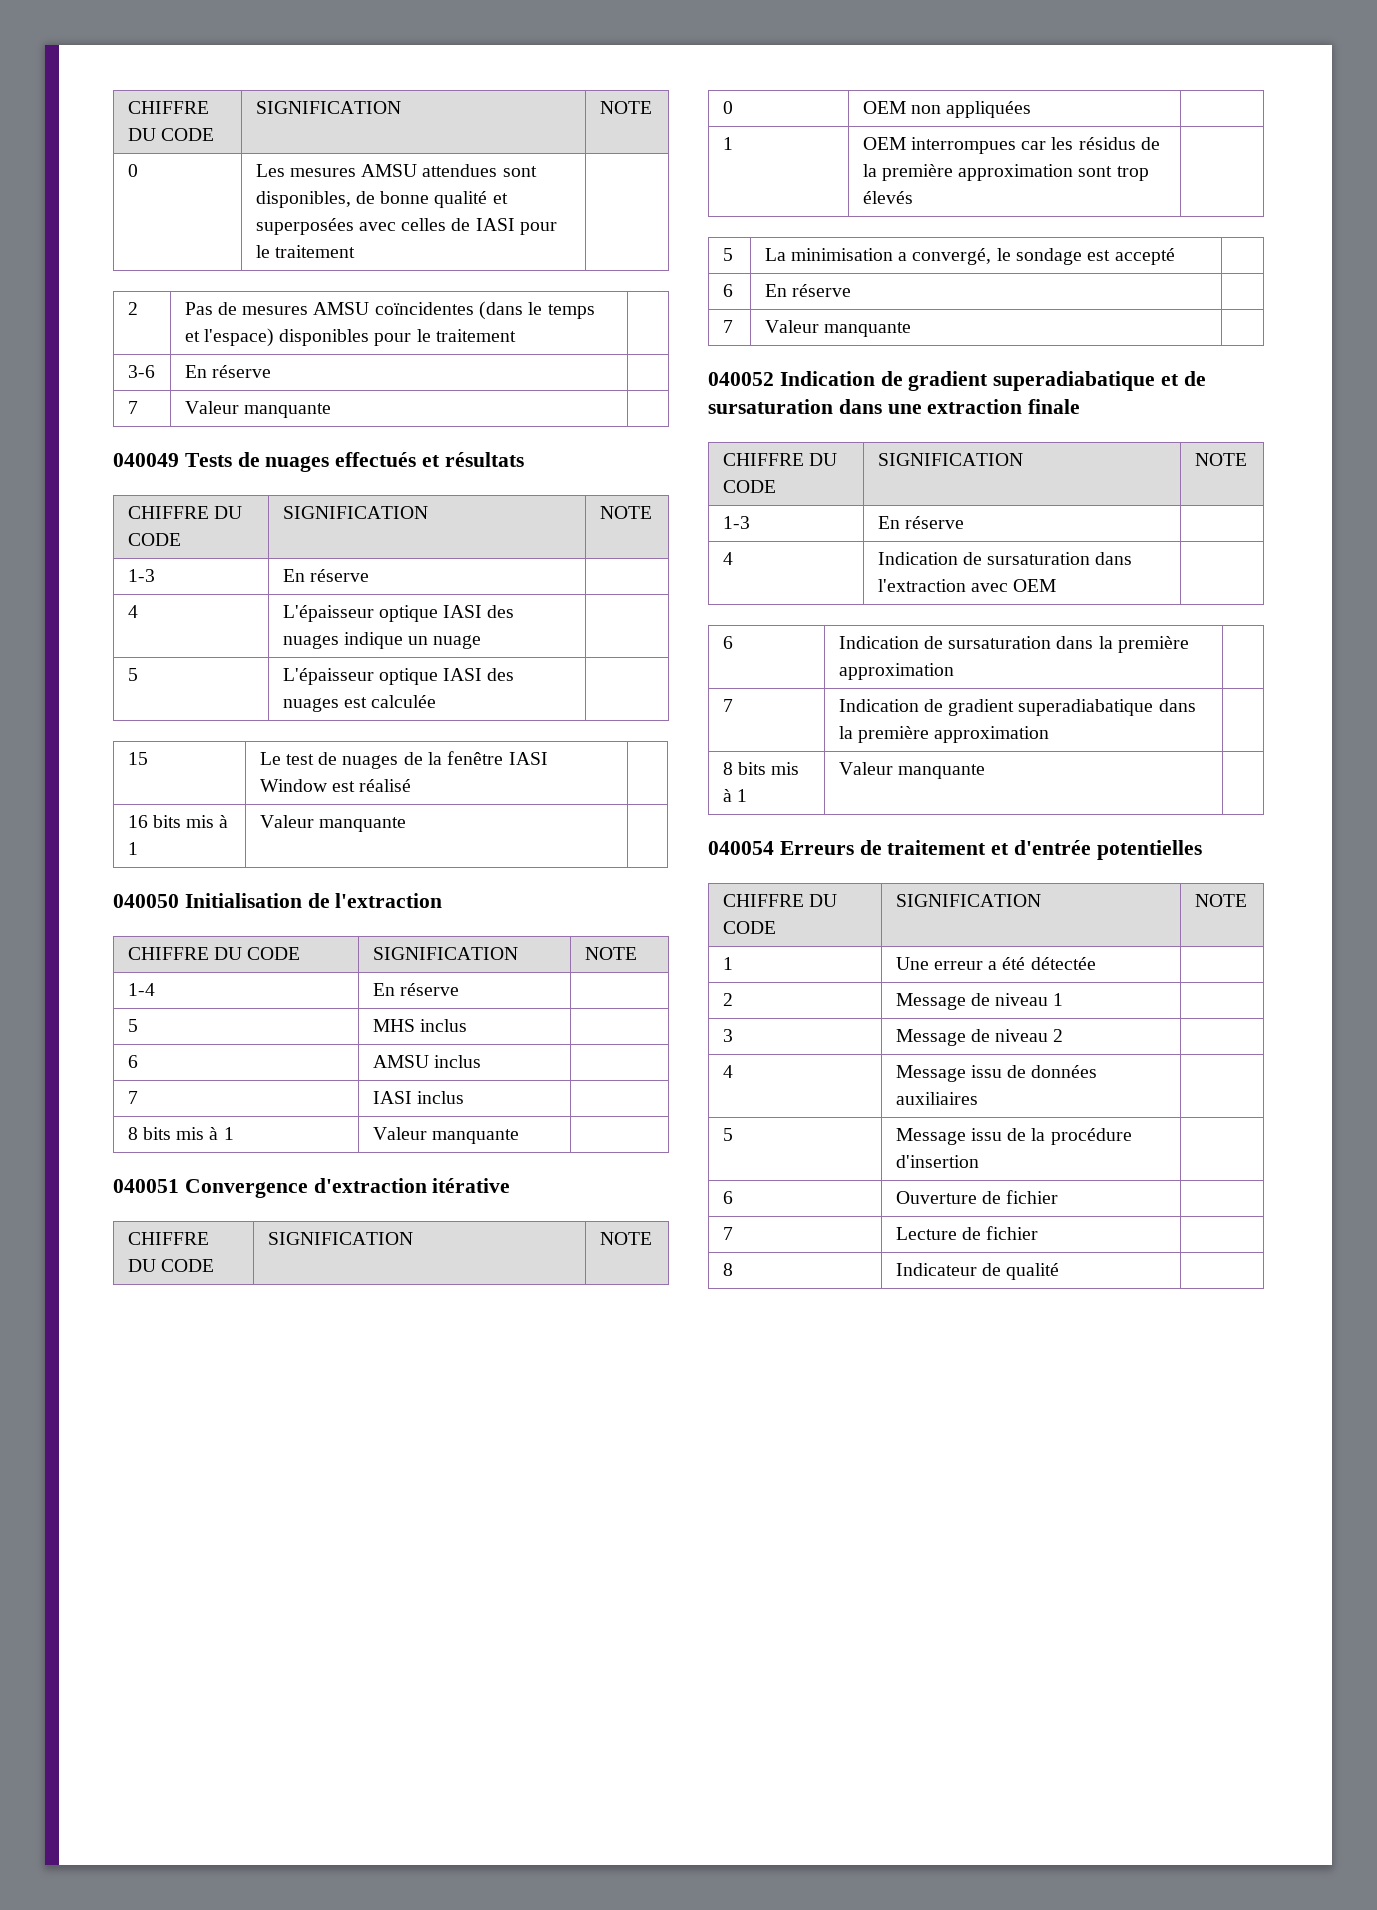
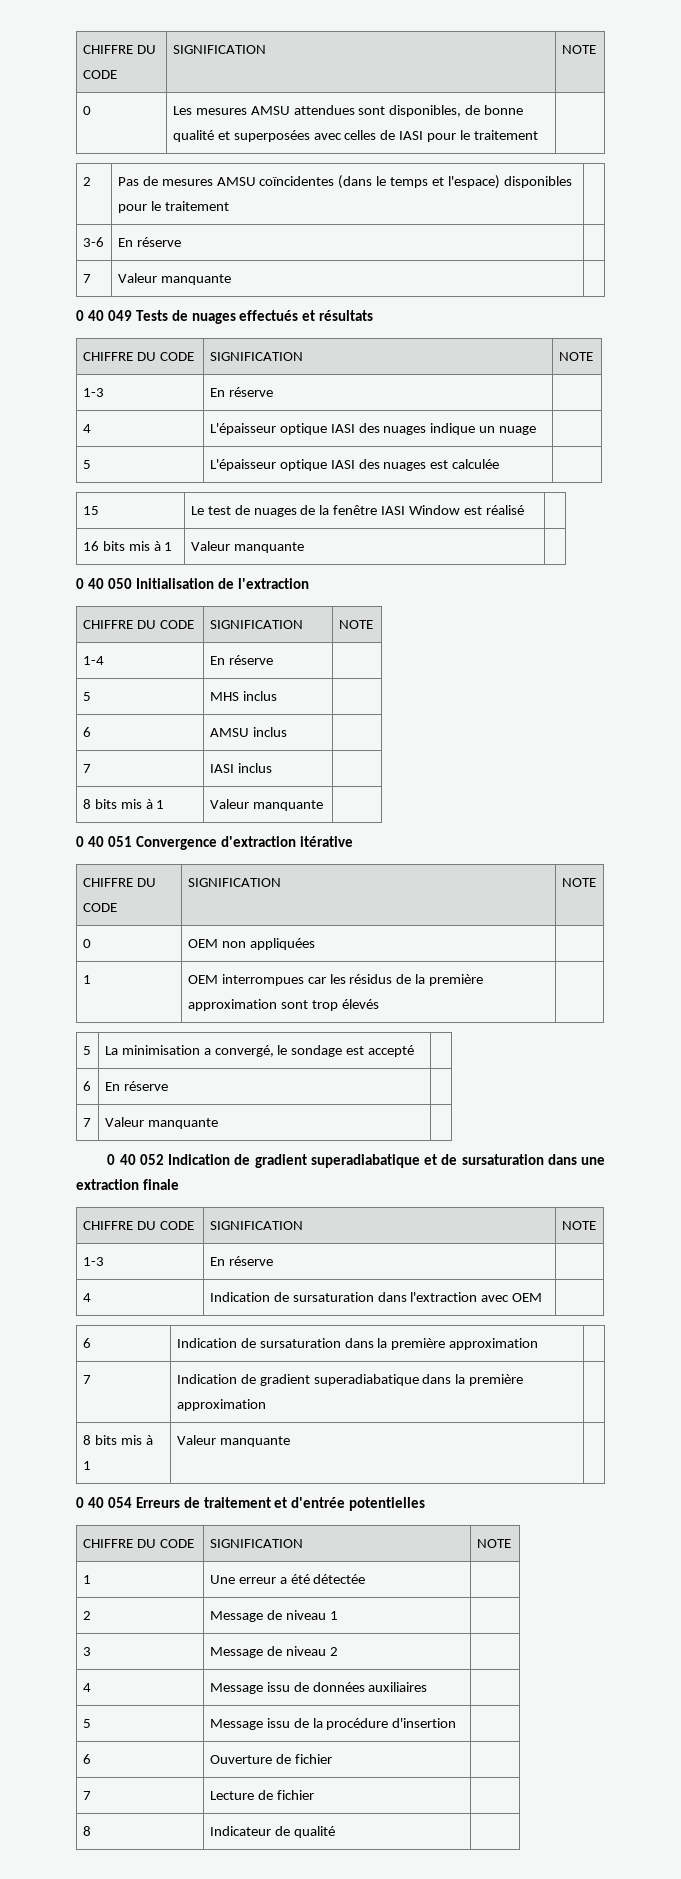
- 040049 Tests de nuages effectués et résultats
+ 0 40 049 Tests de nuages effectués et résultats
- 040050 Initialisation de l'extraction
+ 0 40 050 Initialisation de l'extraction
- 040051 Convergence d'extraction itérative
+ 0 40 051 Convergence d'extraction itérative
- 040052 Indication de gradient superadiabatique et de sursaturation dans une extraction finale
+ 0 40 052 Indication de gradient superadiabatique et de sursaturation dans une extraction finale
- 040054 Erreurs de traitement et d'entrée potentielles
+ 0 40 054 Erreurs de traitement et d'entrée potentielles

